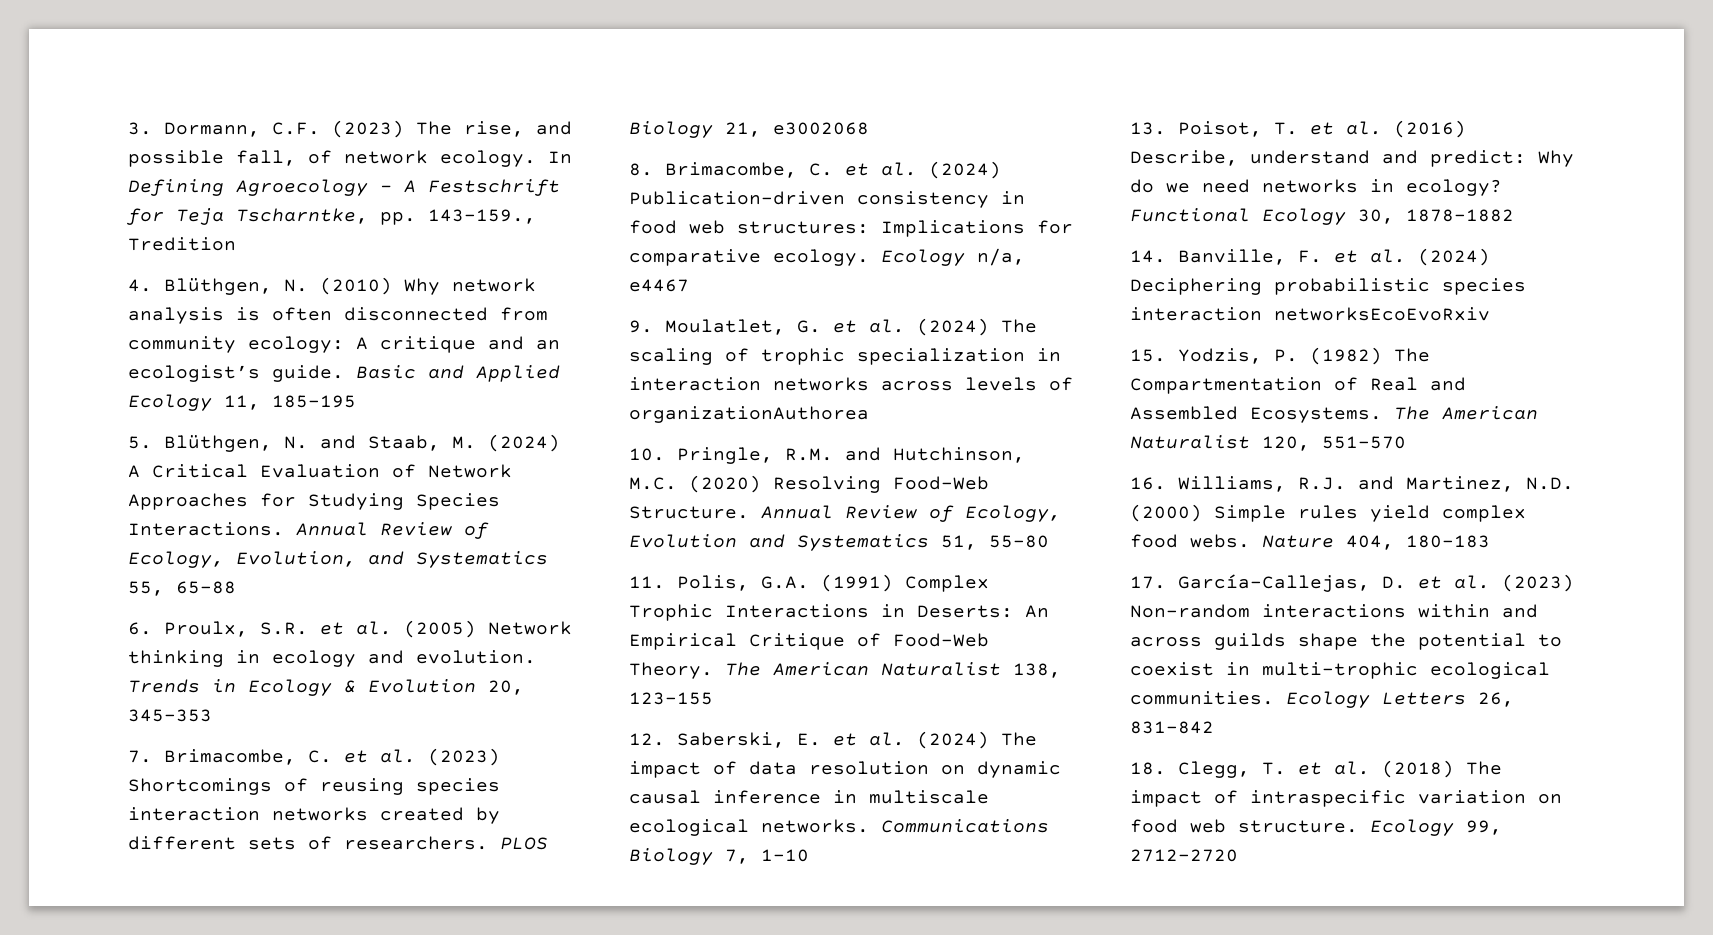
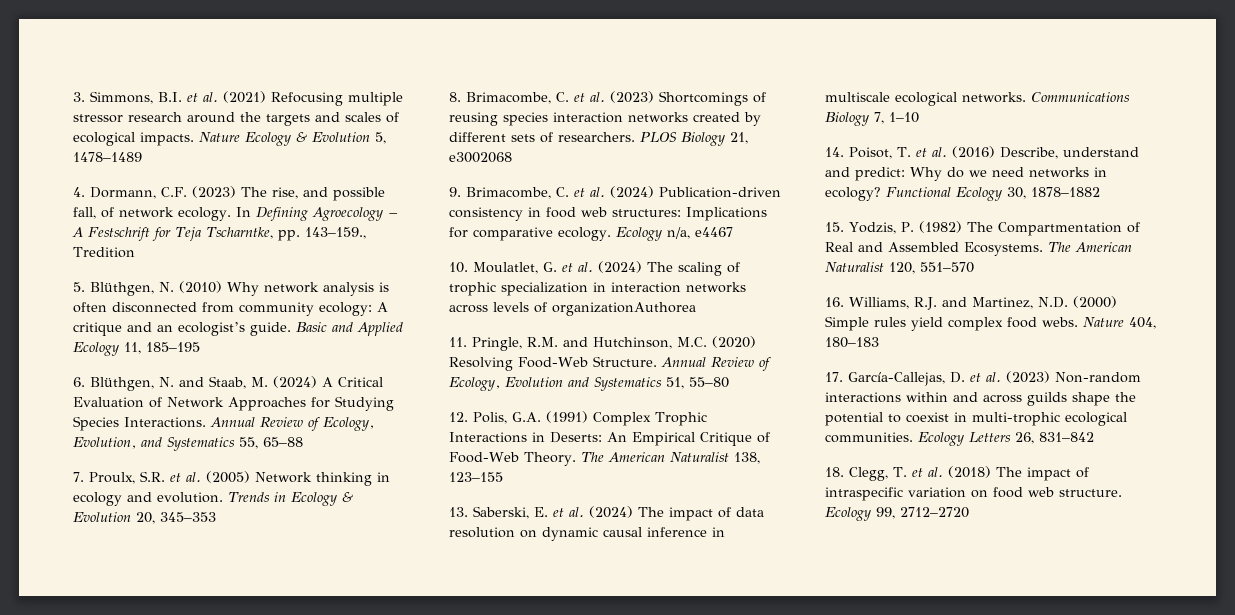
- 3. Dormann, C.F. (2023) The rise, and possible fall, of network ecology.
+ 3. Simmons, B.I. et al. (2021) Refocusing multiple stressor research around the targets and scales of ecological impacts. Nature Ecology & Evolution 5, 1478–1489
+ 4. Dormann, C.F. (2023) The rise, and possible fall, of network ecology.
- 4. Blüthgen, N. (2010) Why network analysis is often disconnected from community ecology: A critique and an ecologist’s guide.
+ 5. Blüthgen, N. (2010) Why network analysis is often disconnected from community ecology: A critique and an ecologist’s guide.
- 5. Blüthgen, N. and Staab, M. (2024) A Critical Evaluation of Network Approaches for Studying Species Interactions.
+ 6. Blüthgen, N. and Staab, M. (2024) A Critical Evaluation of Network Approaches for Studying Species Interactions.
- 6. Proulx, S.R. et al. (2005) Network thinking in ecology and evolution.
+ 7. Proulx, S.R. et al. (2005) Network thinking in ecology and evolution.
- 7. Brimacombe, C. et al. (2023) Shortcomings of reusing species interaction networks created by different sets of researchers.
+ 8. Brimacombe, C. et al. (2023) Shortcomings of reusing species interaction networks created by different sets of researchers.
- 8. Brimacombe, C. et al. (2024) Publication-driven consistency in food web structures: Implications for comparative ecology.
+ 9. Brimacombe, C. et al. (2024) Publication-driven consistency in food web structures: Implications for comparative ecology.
- 9. Moulatlet, G. et al. (2024) The scaling of trophic specialization in interaction networks across levels of organizationAuthorea
+ 10. Moulatlet, G. et al. (2024) The scaling of trophic specialization in interaction networks across levels of organizationAuthorea
- 10. Pringle, R.M. and Hutchinson, M.C. (2020) Resolving Food-Web Structure.
+ 11. Pringle, R.M. and Hutchinson, M.C. (2020) Resolving Food-Web Structure.
- 11. Polis, G.A. (1991) Complex Trophic Interactions in Deserts: An Empirical Critique of Food-Web Theory.
+ 12. Polis, G.A. (1991) Complex Trophic Interactions in Deserts: An Empirical Critique of Food-Web Theory.
- 12. Saberski, E. et al. (2024) The impact of data resolution on dynamic causal inference in multiscale ecological networks.
+ 13. Saberski, E. et al. (2024) The impact of data resolution on dynamic causal inference in multiscale ecological networks.
- 13. Poisot, T. et al. (2016) Describe, understand and predict: Why do we need networks in ecology?
+ 14. Poisot, T. et al. (2016) Describe, understand and predict: Why do we need networks in ecology?
- 14. Banville, F. et al. (2024) Deciphering probabilistic species interaction networksEcoEvoRxiv

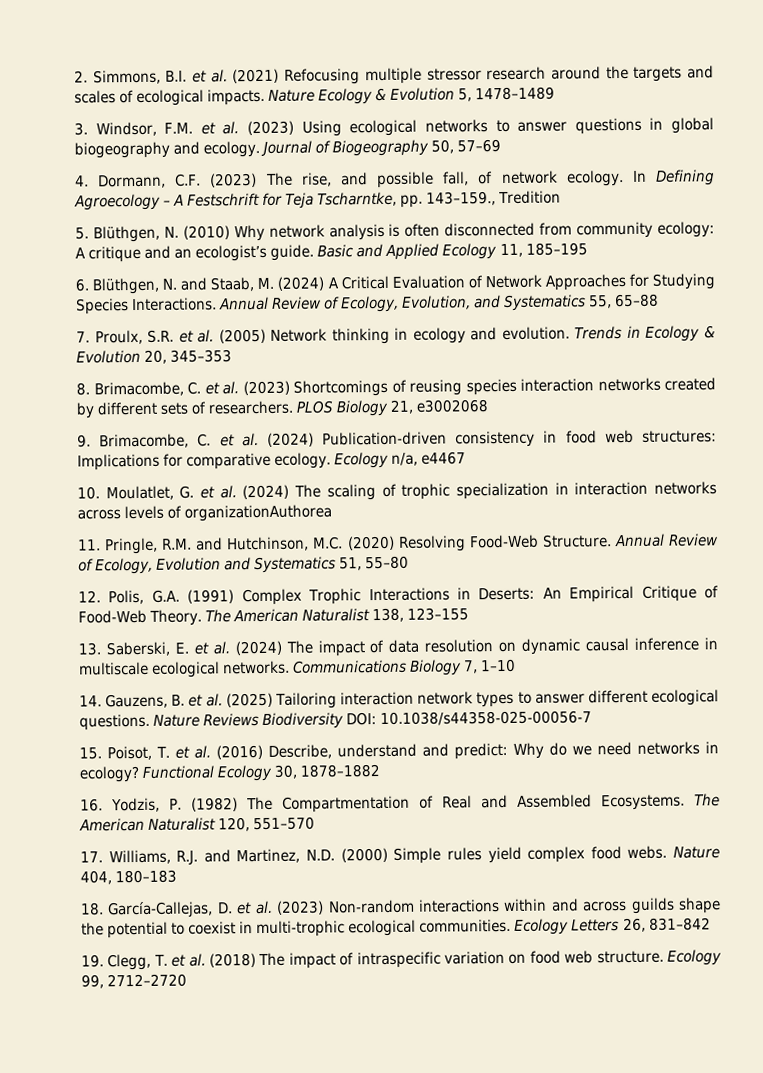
- 3. Simmons, B.I. et al. (2021) Refocusing multiple stressor research around the targets and scales of ecological impacts.
+ 2. Simmons, B.I. et al. (2021) Refocusing multiple stressor research around the targets and scales of ecological impacts.
+ 3. Windsor, F.M. et al. (2023) Using ecological networks to answer questions in global biogeography and ecology. Journal of Biogeography 50, 57–69
- 14. Poisot, T. et al. (2016) Describe, understand and predict: Why do we need networks in ecology?
+ 14. Gauzens, B. et al. (2025) Tailoring interaction network types to answer different ecological questions. Nature Reviews Biodiversity DOI: 10.1038/s44358-025-00056-7
+ 15. Poisot, T. et al. (2016) Describe, understand and predict: Why do we need networks in ecology?
- 15. Yodzis, P. (1982) The Compartmentation of Real and Assembled Ecosystems.
+ 16. Yodzis, P. (1982) The Compartmentation of Real and Assembled Ecosystems.
- 16. Williams, R.J. and Martinez, N.D. (2000) Simple rules yield complex food webs.
+ 17. Williams, R.J. and Martinez, N.D. (2000) Simple rules yield complex food webs.
- 17. García-Callejas, D. et al. (2023) Non-random interactions within and across guilds shape the potential to coexist in multi-trophic ecological communities.
+ 18. García-Callejas, D. et al. (2023) Non-random interactions within and across guilds shape the potential to coexist in multi-trophic ecological communities.
- 18. Clegg, T. et al. (2018) The impact of intraspecific variation on food web structure.
+ 19. Clegg, T. et al. (2018) The impact of intraspecific variation on food web structure.

